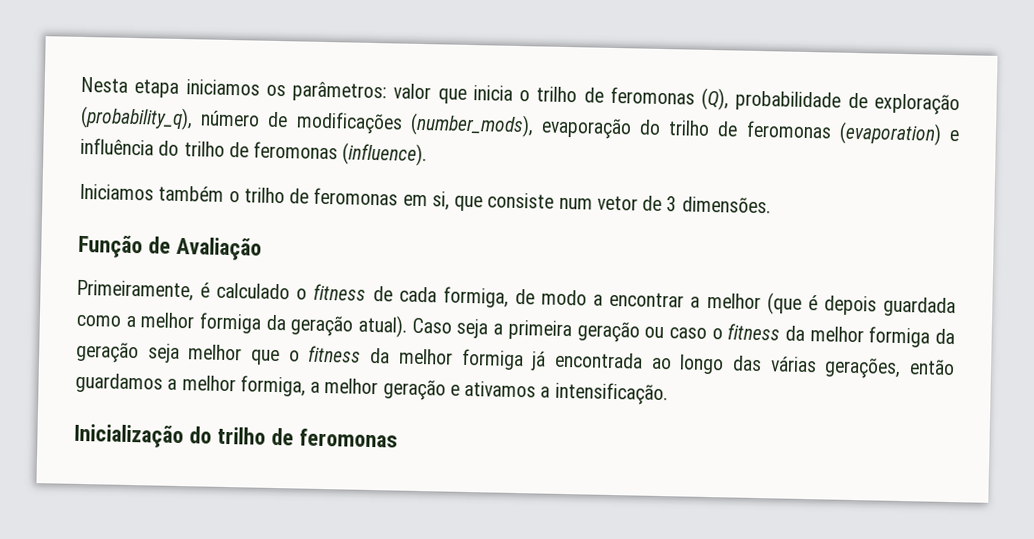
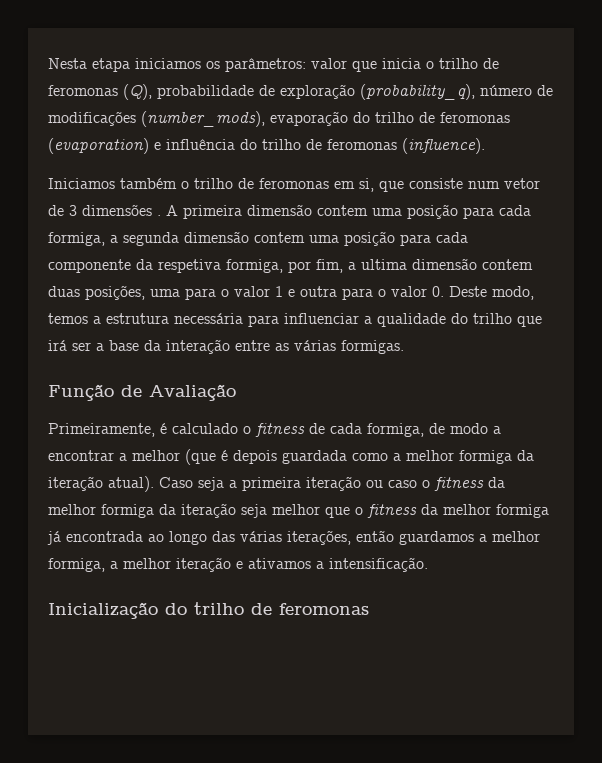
- Iniciamos também o trilho de feromonas em si, que consiste num vetor de 3 dimensões.
+ Iniciamos também o trilho de feromonas em si, que consiste num vetor de 3 dimensões . A primeira dimensão contem uma posição para cada formiga, a segunda dimensão contem uma posição para cada componente da respetiva formiga, por fim, a ultima dimensão contem duas posições, uma para o valor 1 e outra para o valor 0. Deste modo, temos a estrutura necessária para influenciar a qualidade do trilho que irá ser a base da interação entre as várias formigas.
- Primeiramente, é calculado o fitness de cada formiga, de modo a encontrar a melhor (que é depois guardada como a melhor formiga da geração atual).
+ Primeiramente, é calculado o fitness de cada formiga, de modo a encontrar a melhor (que é depois guardada como a melhor formiga da iteração atual).
- Caso seja a primeira geração ou caso o fitness da melhor formiga da geração seja melhor que o fitness da melhor formiga já encontrada ao longo das várias gerações, então guardamos a melhor formiga, a melhor geração e ativamos a intensificação.
+ Caso seja a primeira iteração ou caso o fitness da melhor formiga da iteração seja melhor que o fitness da melhor formiga já encontrada ao longo das várias iterações, então guardamos a melhor formiga, a melhor iteração e ativamos a intensificação.

